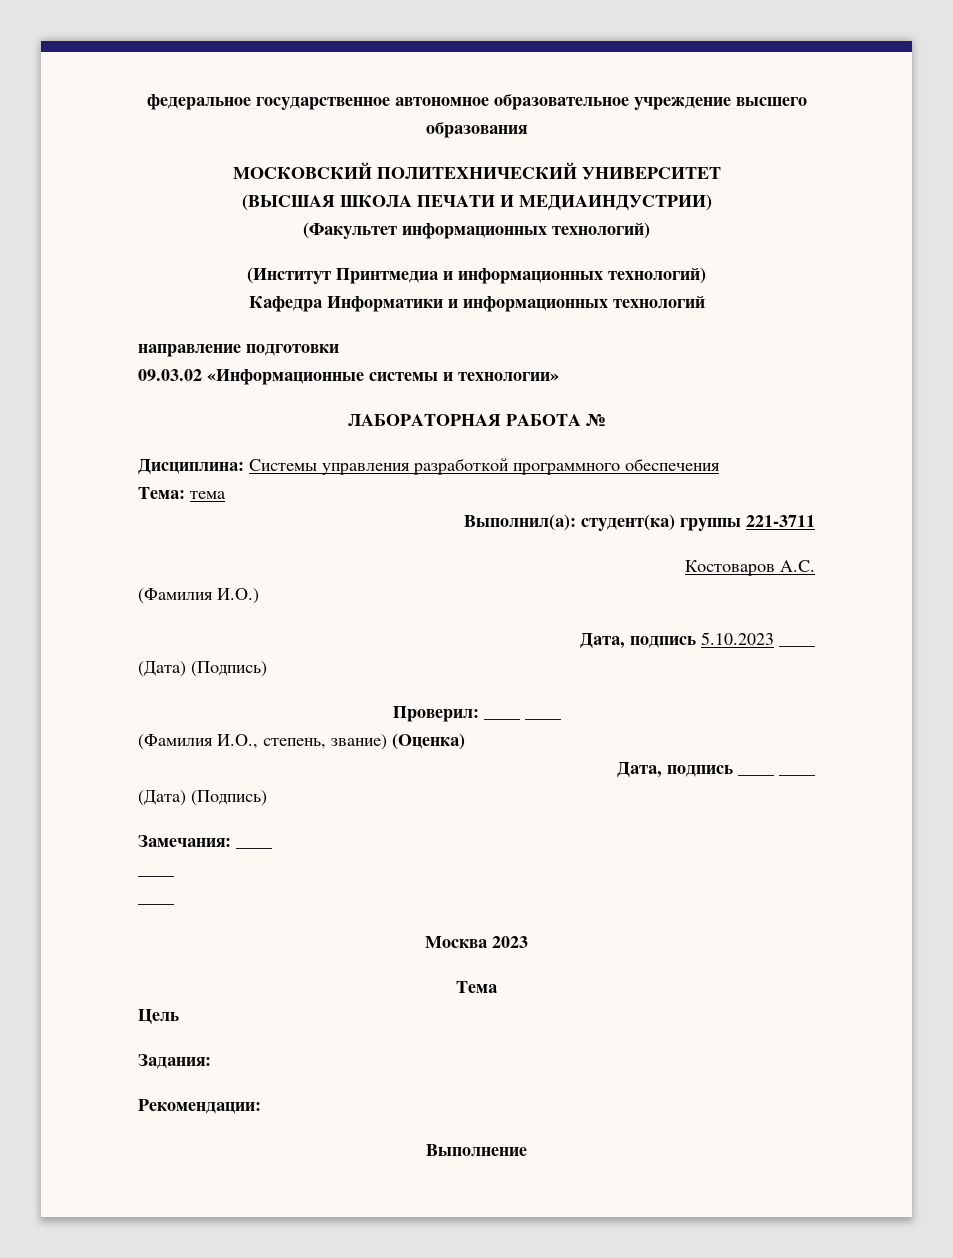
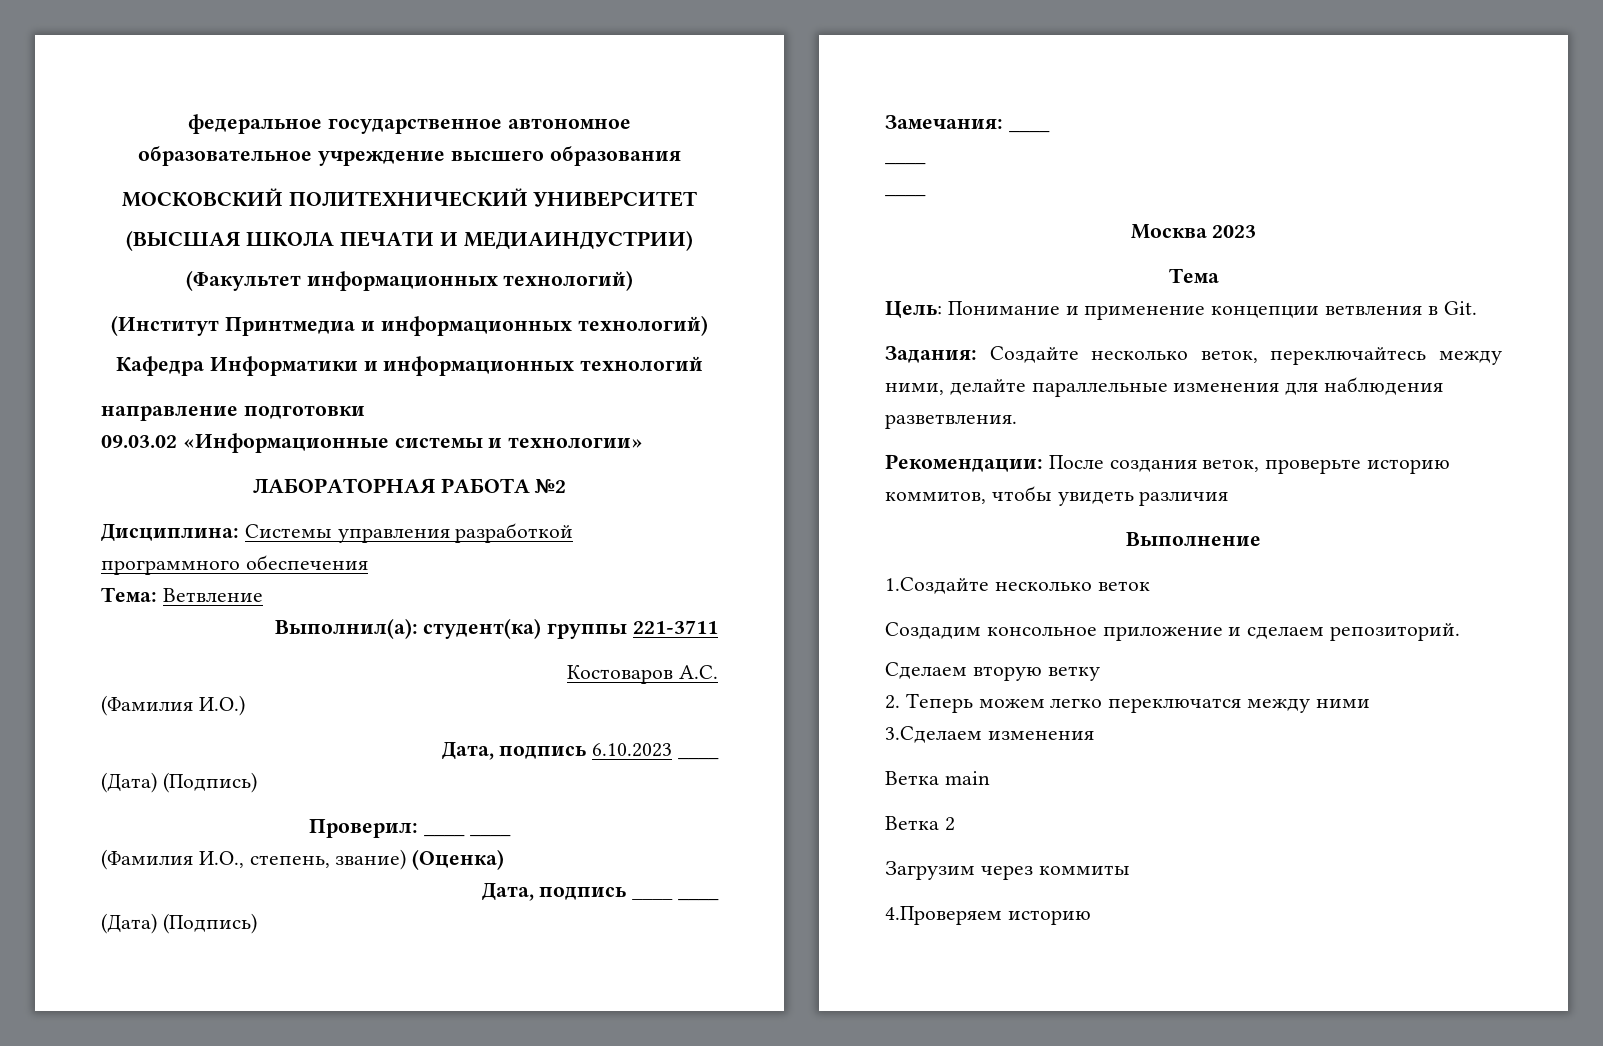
- ЛАБОРАТОРНАЯ РАБОТА №
+ ЛАБОРАТОРНАЯ РАБОТА №2
- Тема: тема
+ Тема: Ветвление
- Дата, подпись 5.10.2023 ____
+ Дата, подпись 6.10.2023 ____
- Цель
- Задания:
- Рекомендации:
+ Цель: Понимание и применение концепции ветвления в Git.
+ Задания: Создайте несколько веток, переключайтесь между ними, делайте параллельные изменения для наблюдения разветвления.
+ Рекомендации: После создания веток, проверьте историю коммитов, чтобы увидеть различия
  Выполнение
+ 1.Создайте несколько веток
+ Создадим консольное приложение и сделаем репозиторий.
+ Сделаем вторую ветку
+ 2. Теперь можем легко переключатся между ними
+ 3.Сделаем изменения
+ Ветка main
+ Ветка 2
+ Загрузим через коммиты
+ 4.Проверяем историю

